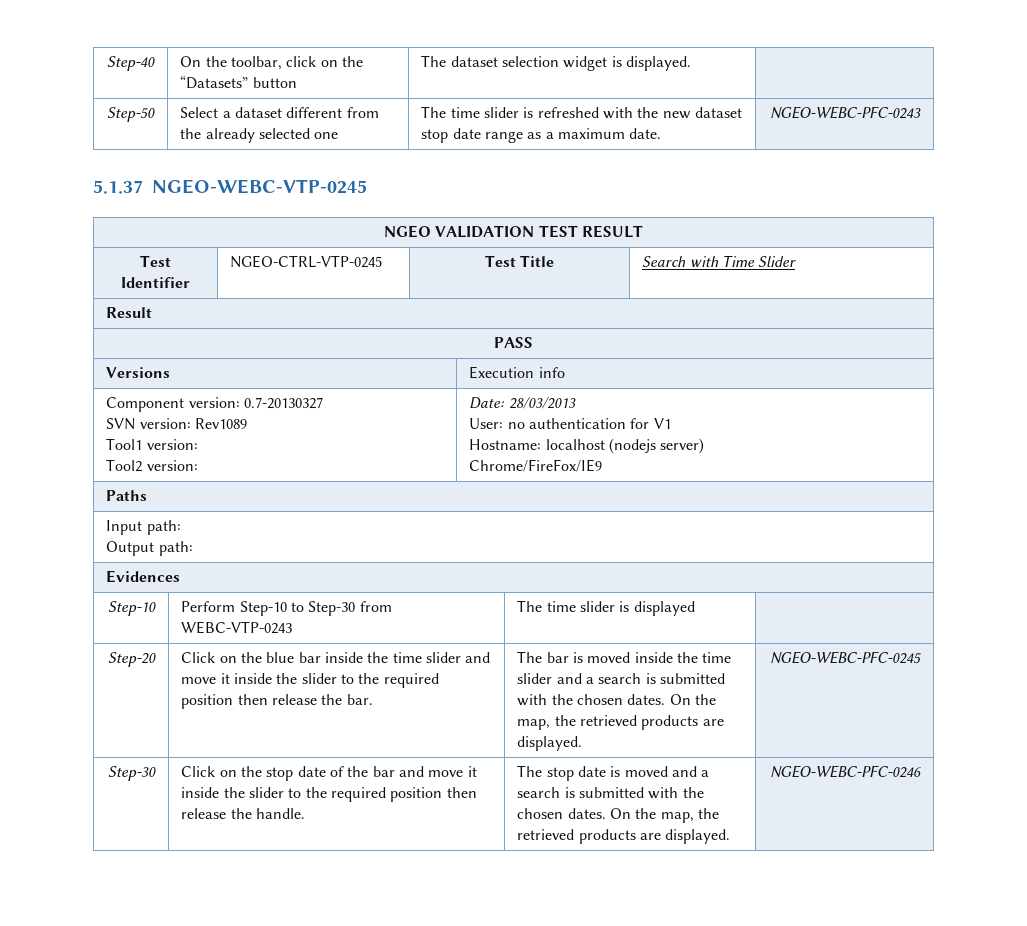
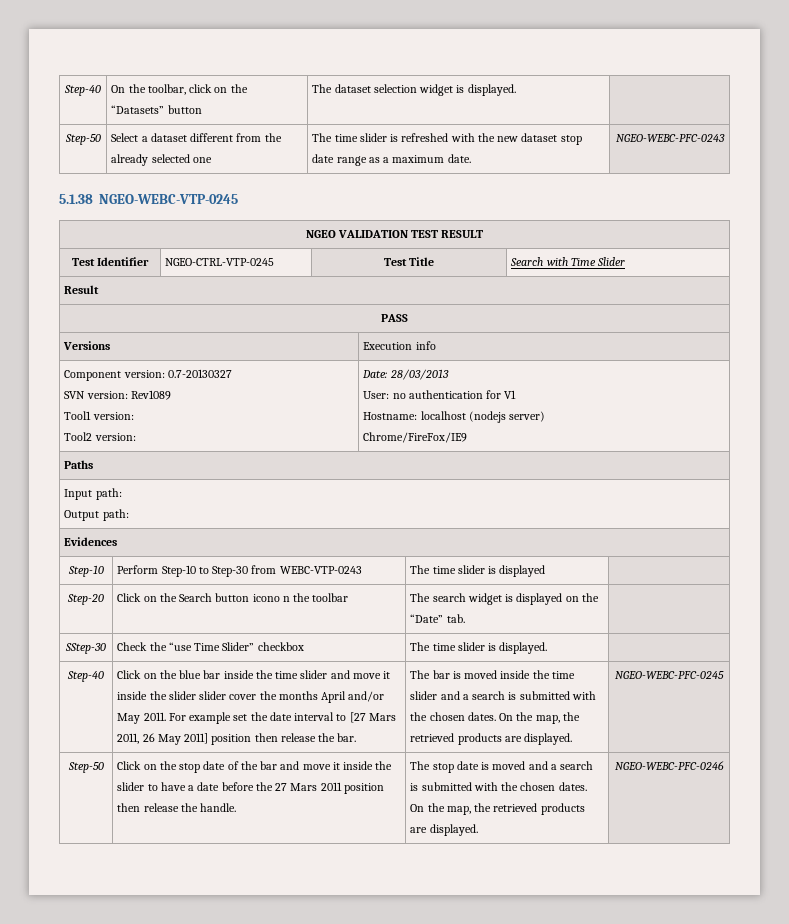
- 5.1.37 NGEO-WEBC-VTP-0245
+ 5.1.38 NGEO-WEBC-VTP-0245
+ Click on the Search button icono n the toolbar | The search widget is displayed on the “Date” tab. |
+ SStep-30 | Check the “use Time Slider” checkbox | The time slider is displayed. |
+ Step-40
- Click on the blue bar inside the time slider and move it inside the slider to the required position then release the bar.
+ Click on the blue bar inside the time slider and move it inside the slider slider cover the months April and/or May 2011. For example set the date interval to [27 Mars 2011, 26 May 2011] position then release the bar.
  NGEO-WEBC-PFC-0245
- Step-30
+ Step-50
- Click on the stop date of the bar and move it inside the slider to the required position then release the handle.
+ Click on the stop date of the bar and move it inside the slider to have a date before the 27 Mars 2011 position then release the handle.

